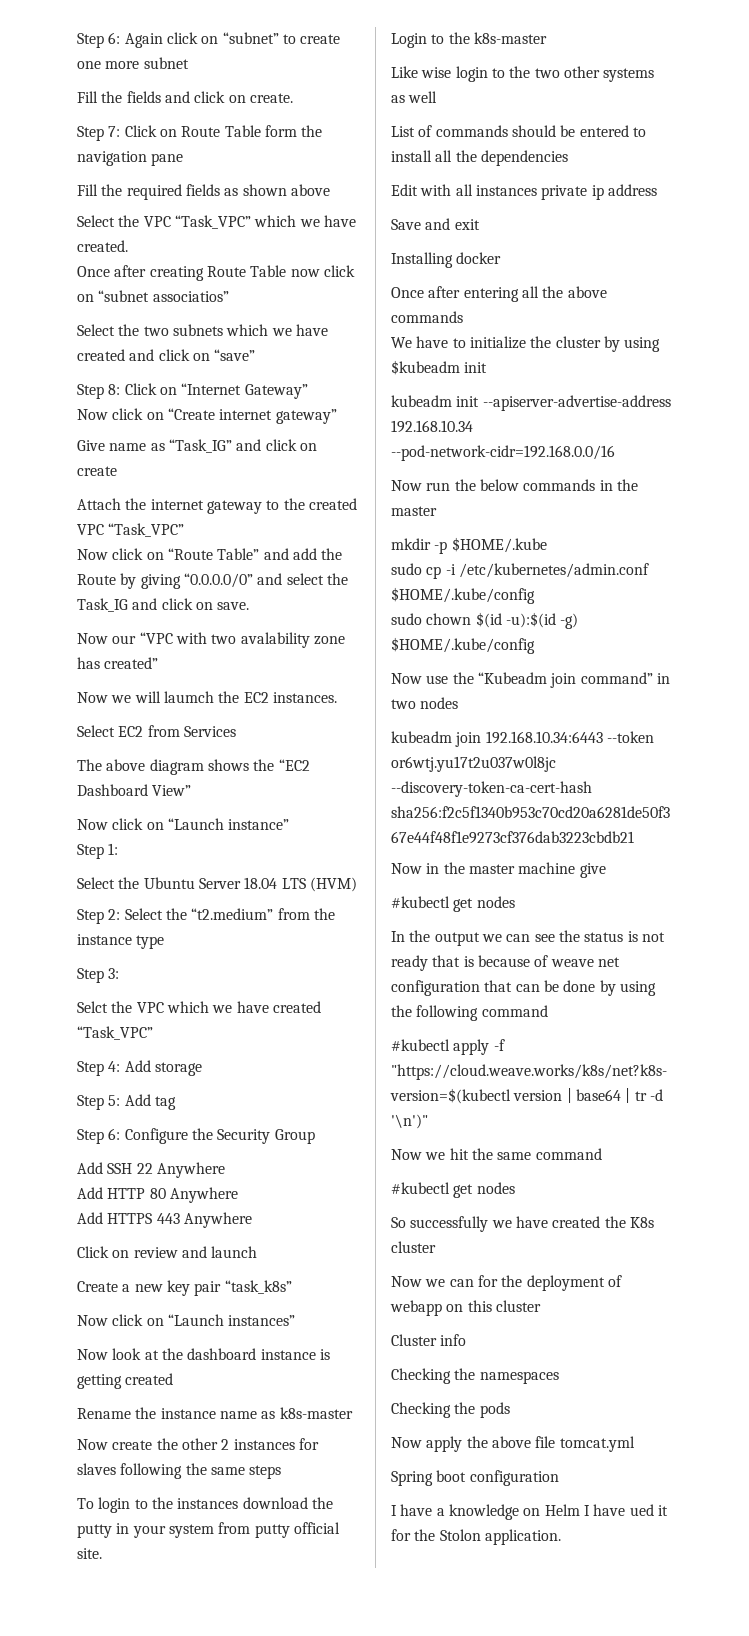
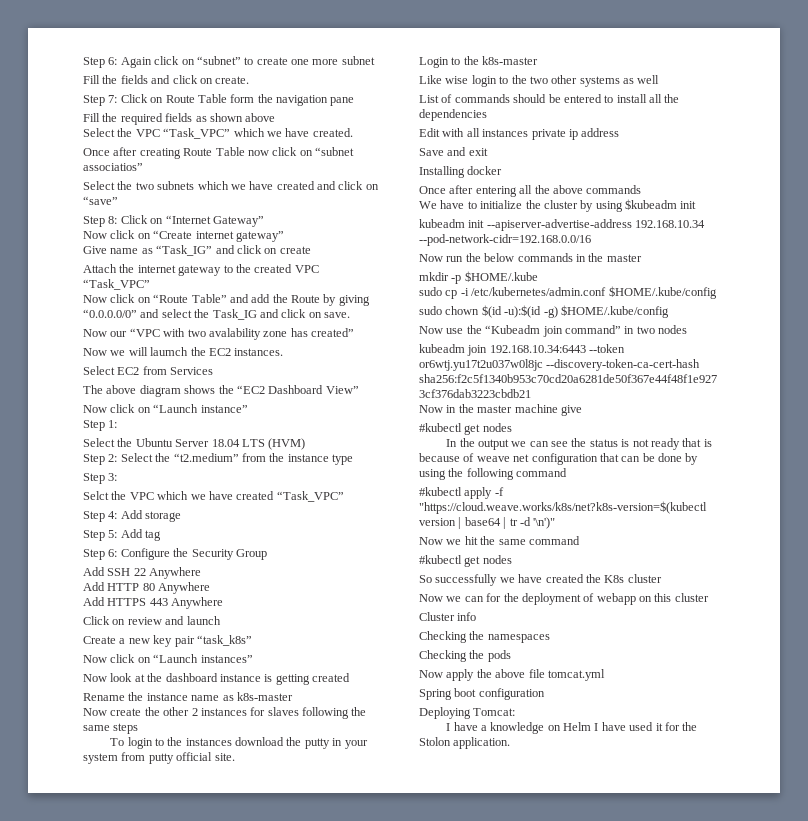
+ Deploying Tomcat:
- I have a knowledge on Helm I have ued it for the Stolon application.
+ I have a knowledge on Helm I have used it for the Stolon application.

